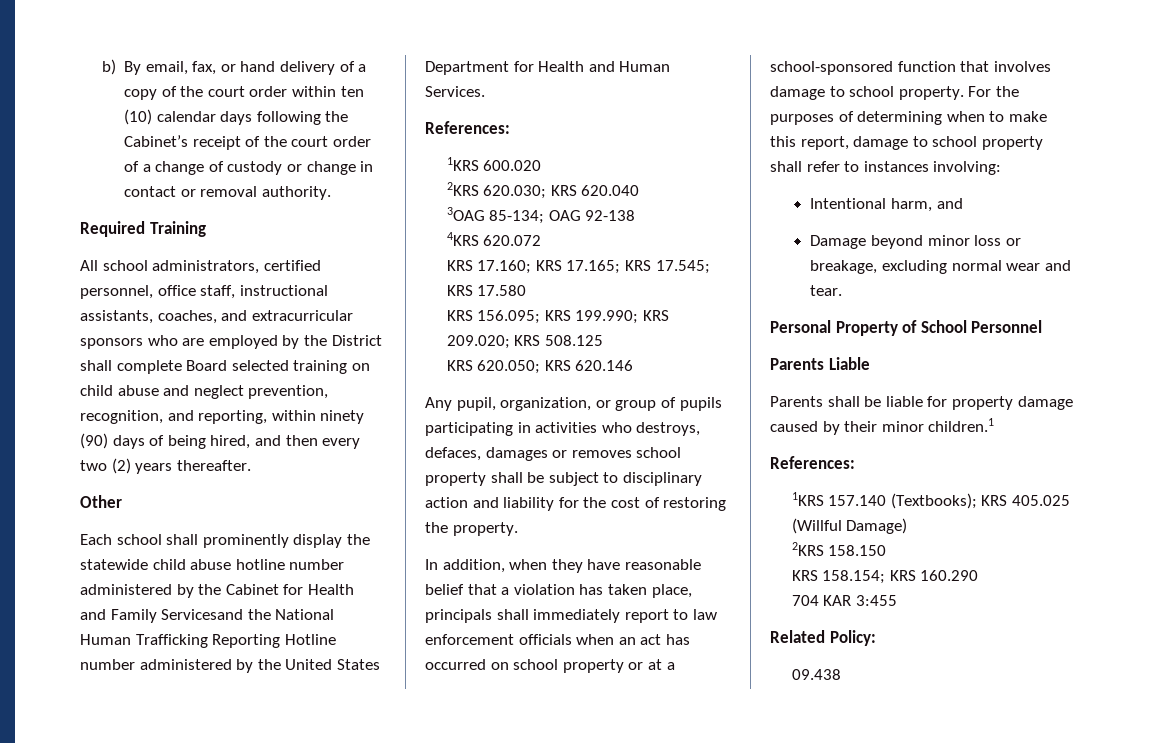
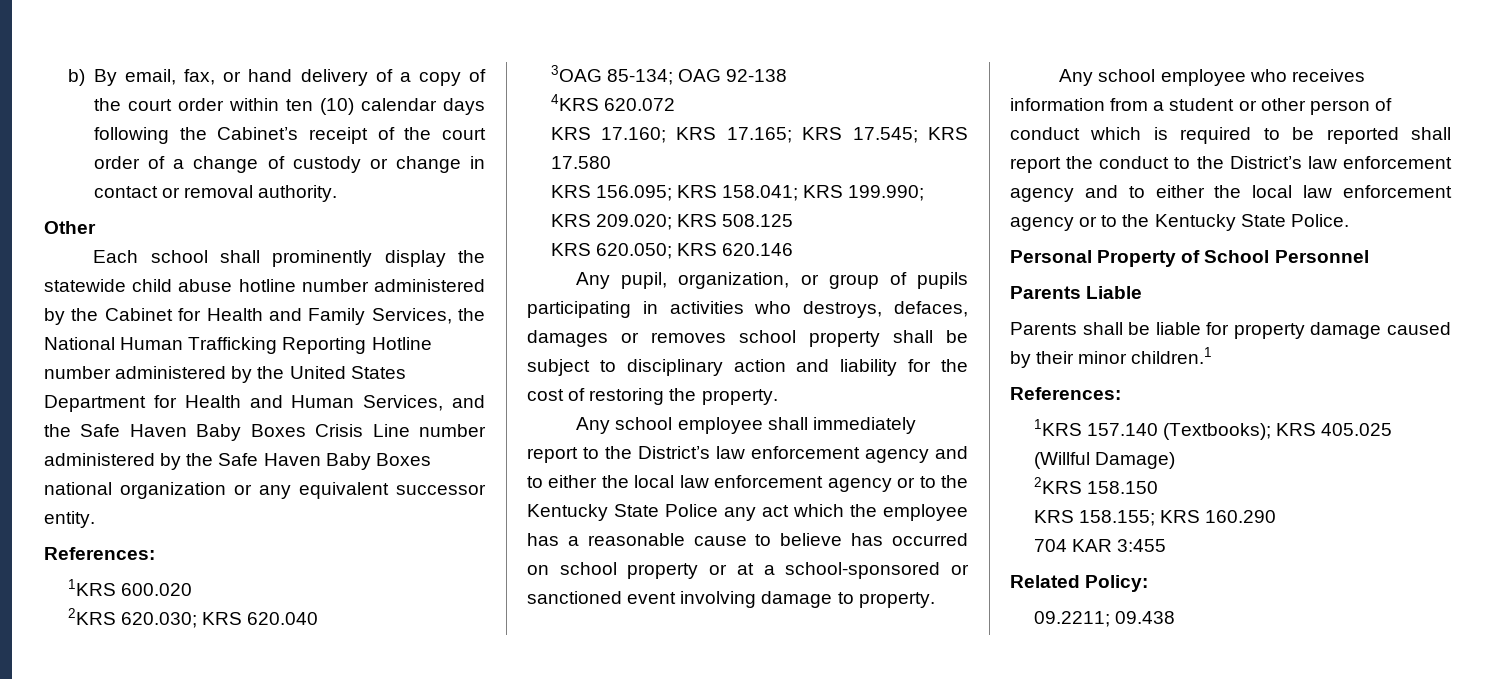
- Required Training
- All school administrators, certified personnel, office staff, instructional assistants, coaches, and extracurricular sponsors who are employed by the District shall complete Board selected training on child abuse and neglect prevention, recognition, and reporting, within ninety (90) days of being hired, and then every two (2) years thereafter.
- Each school shall prominently display the statewide child abuse hotline number administered by the Cabinet for Health and Family Servicesand the National Human Trafficking Reporting Hotline number administered by the United States Department for Health and Human Services.
+ Each school shall prominently display the statewide child abuse hotline number administered by the Cabinet for Health and Family Services, the National Human Trafficking Reporting Hotline number administered by the United States Department for Health and Human Services, and the Safe Haven Baby Boxes Crisis Line number administered by the Safe Haven Baby Boxes national organization or any equivalent successor entity.
- KRS 156.095; KRS 199.990; KRS 209.020; KRS 508.125
+ KRS 156.095; KRS 158.041; KRS 199.990; KRS 209.020; KRS 508.125
- In addition, when they have reasonable belief that a violation has taken place, principals shall immediately report to law enforcement officials when an act has occurred on school property or at a school-sponsored function that involves damage to school property. For the purposes of determining when to make this report, damage to school property shall refer to instances involving:
- Intentional harm, and
- Damage beyond minor loss or breakage, excluding normal wear and tear.
+ Any school employee shall immediately report to the District’s law enforcement agency and to either the local law enforcement agency or to the Kentucky State Police any act which the employee has a reasonable cause to believe has occurred on school property or at a school-sponsored or sanctioned event involving damage to property.
+ Any school employee who receives information from a student or other person of conduct which is required to be reported shall report the conduct to the District’s law enforcement agency and to either the local law enforcement agency or to the Kentucky State Police.
- KRS 158.154; KRS 160.290
+ KRS 158.155; KRS 160.290
- 09.438
+ 09.2211; 09.438

